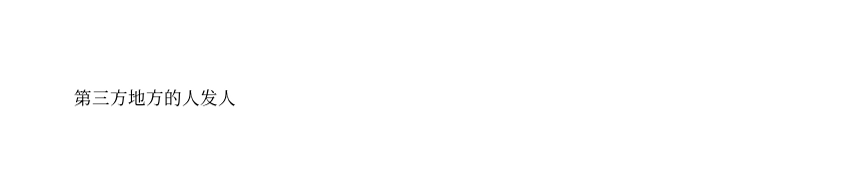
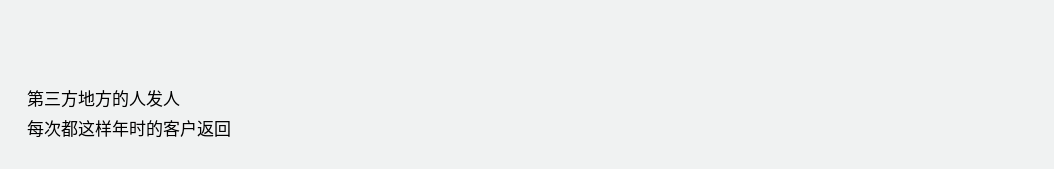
+ 每次都这样年时的客户返回

